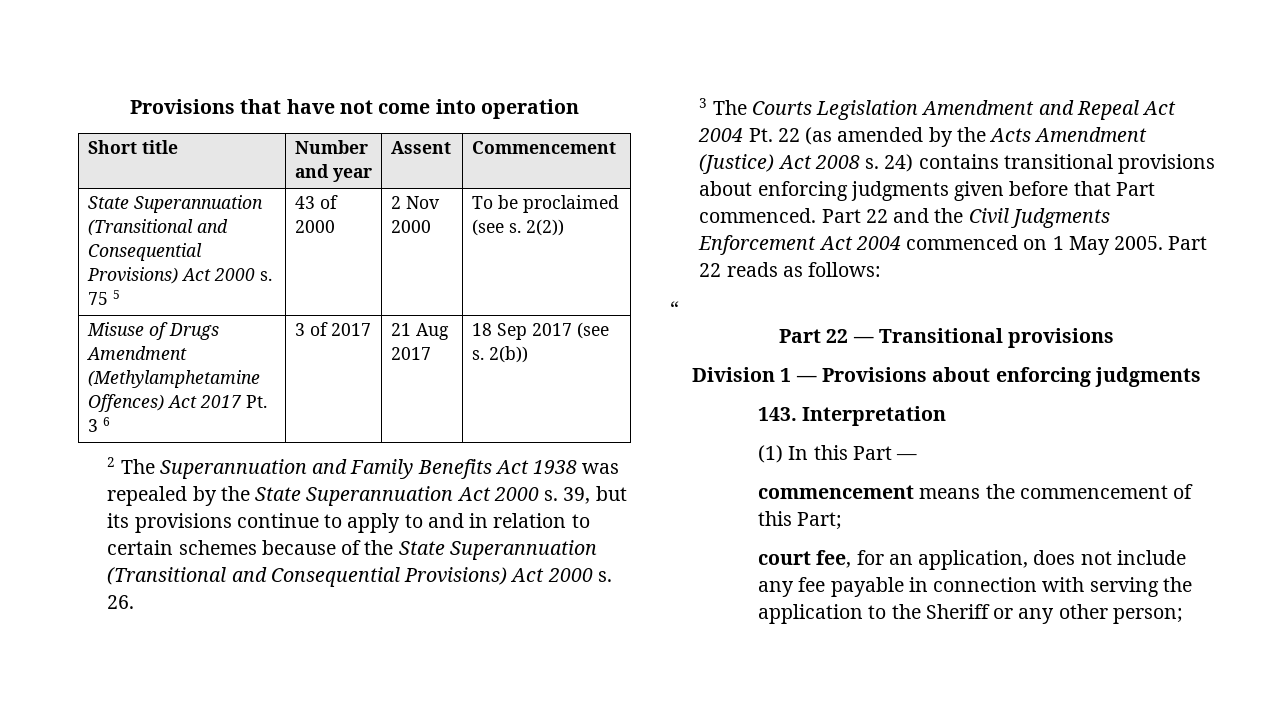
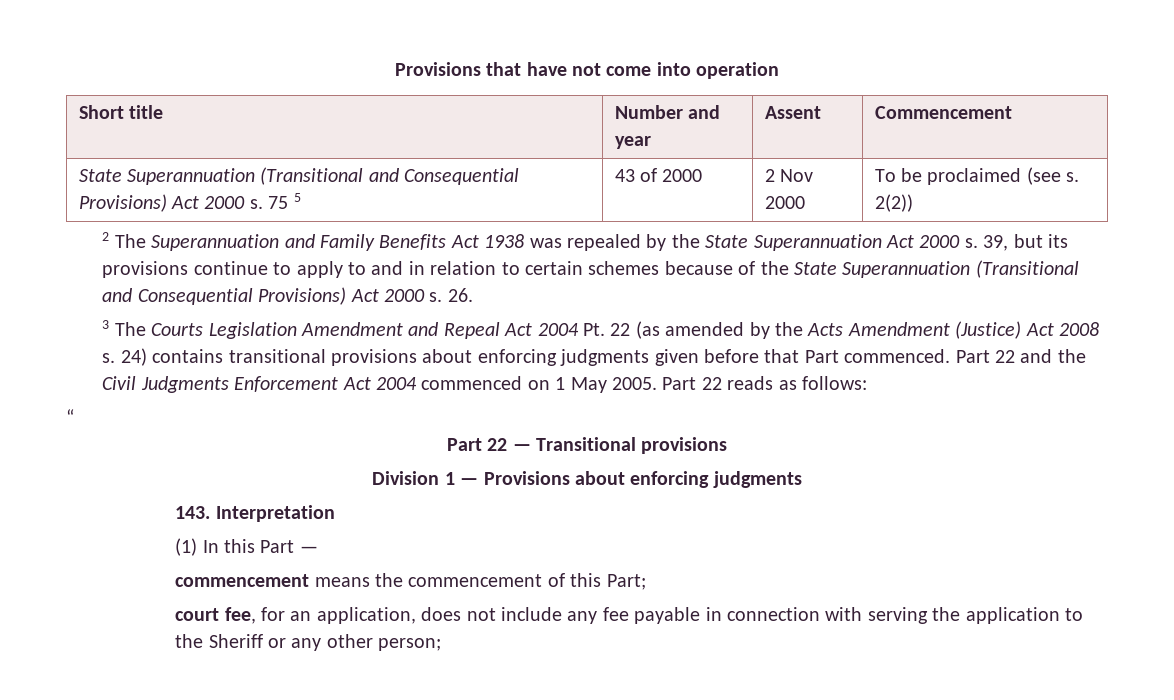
- Misuse of Drugs Amendment (Methylamphetamine Offences) Act 2017 Pt. 3 6 | 3 of 2017 | 21 Aug 2017 | 18 Sep 2017 (see s. 2(b))

